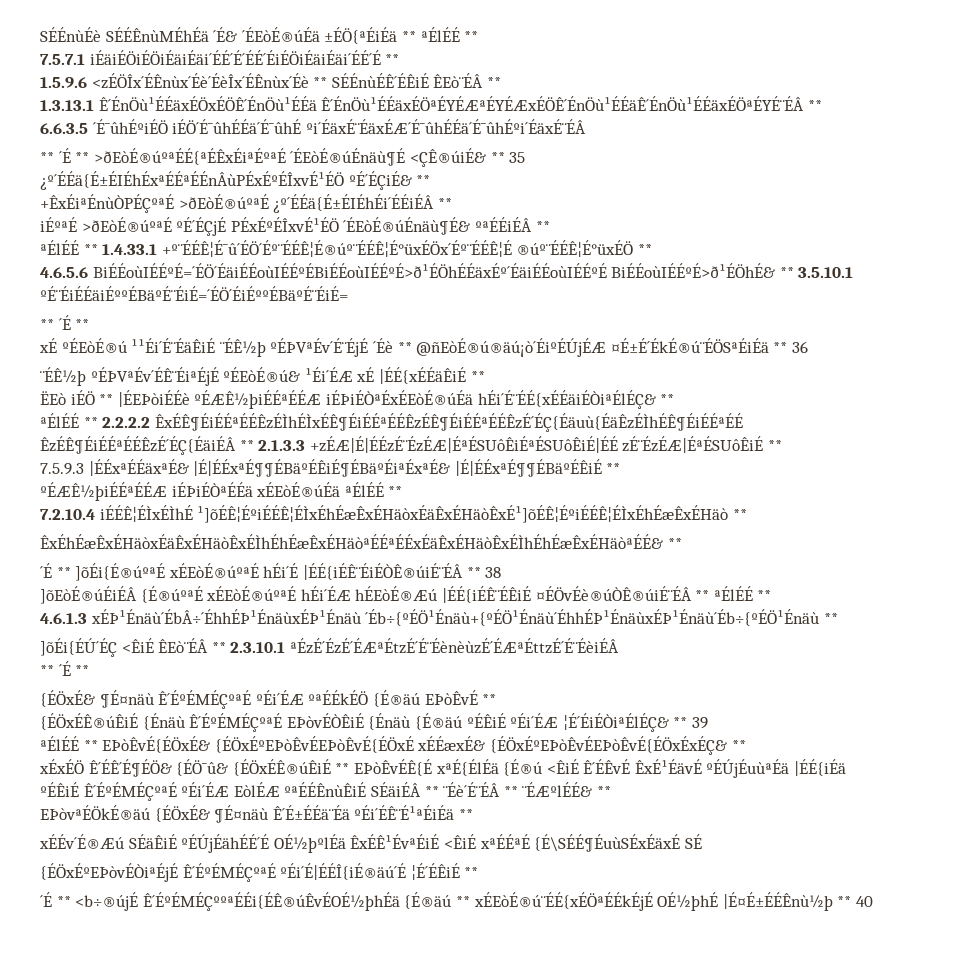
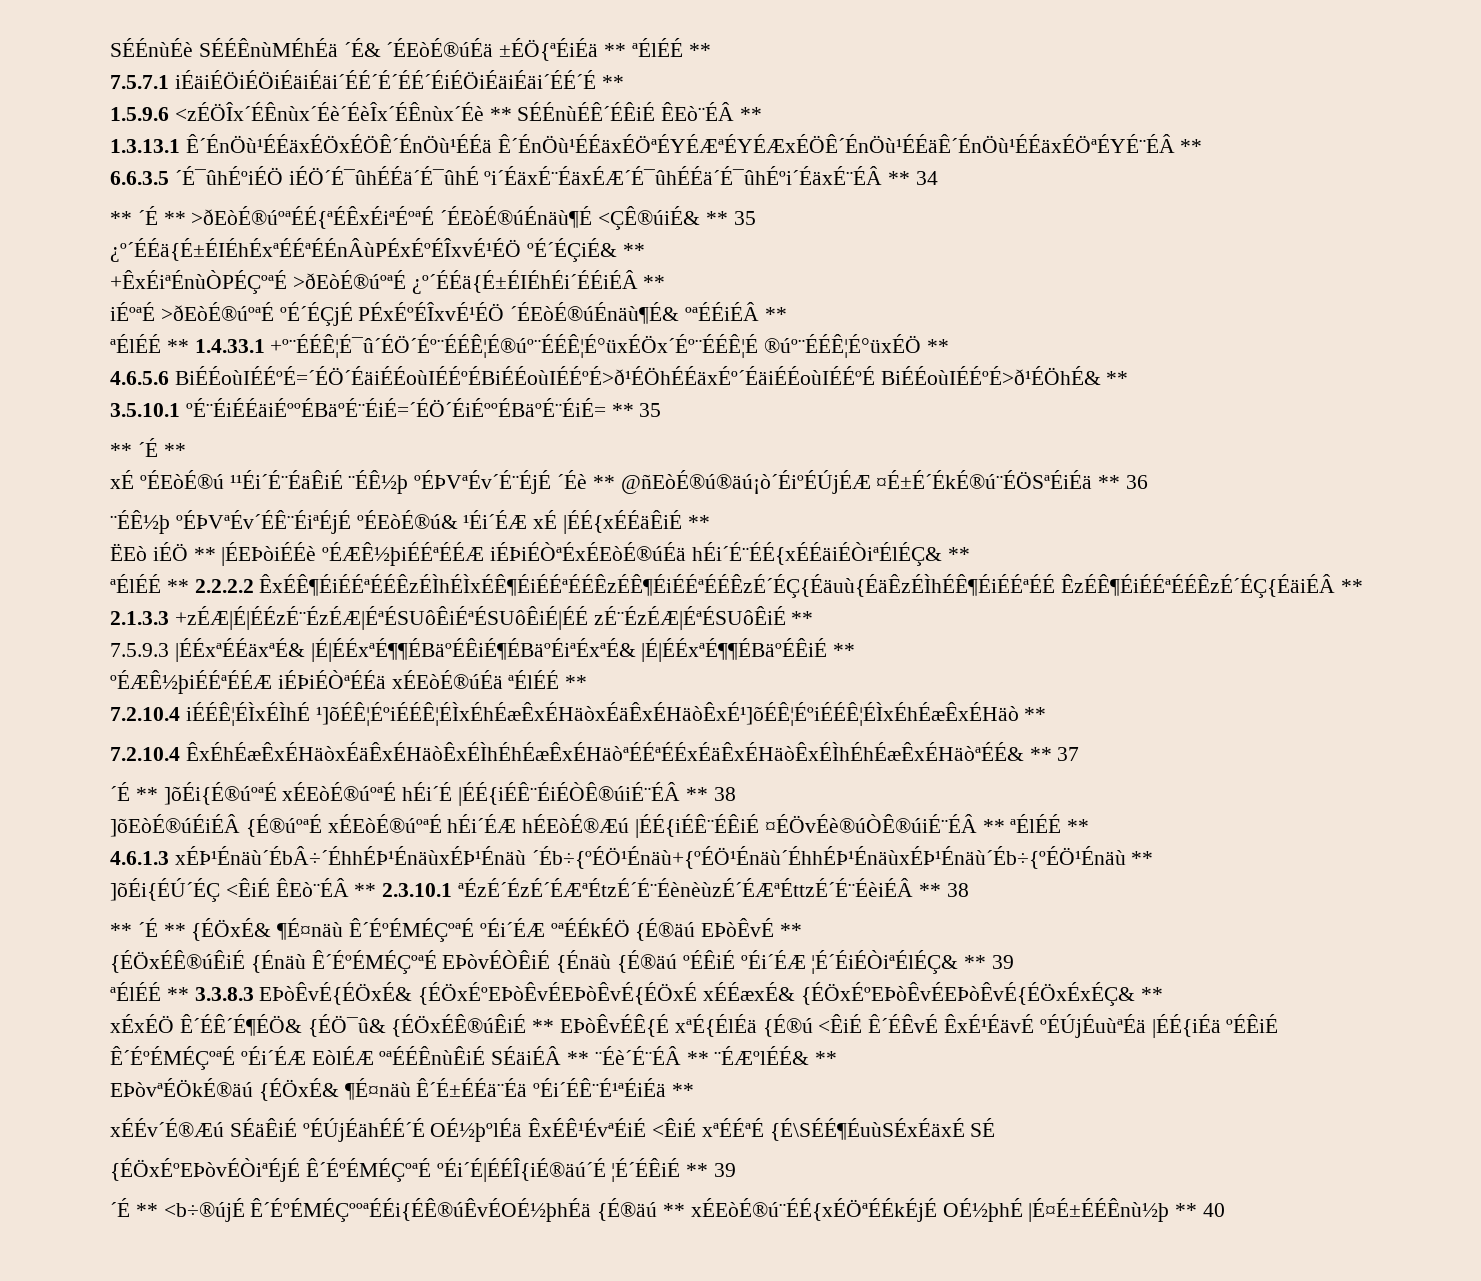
- 6.6.3.5 ´É¯ûhÉºiÉÖ iÉÖ´É¯ûhÉÉä´É¯ûhÉ ºi´ÉäxÉ¨ÉäxÉÆ´É¯ûhÉÉä´É¯ûhÉºi´ÉäxÉ¨ÉÂ
+ 6.6.3.5 ´É¯ûhÉºiÉÖ iÉÖ´É¯ûhÉÉä´É¯ûhÉ ºi´ÉäxÉ¨ÉäxÉÆ´É¯ûhÉÉä´É¯ûhÉºi´ÉäxÉ¨ÉÂ ** 34
- 4.6.5.6 BiÉÉoùIÉÉºÉ=´ÉÖ´ÉäiÉÉoùIÉÉºÉBiÉÉoùIÉÉºÉ>ð¹ÉÖhÉÉäxÉº´ÉäiÉÉoùIÉÉºÉ BiÉÉoùIÉÉºÉ>ð¹ÉÖhÉ& ** 3.5.10.1 ºÉ¨ÉiÉÉäiÉººÉBäºÉ¨ÉiÉ=´ÉÖ´ÉiÉººÉBäºÉ¨ÉiÉ=
+ 4.6.5.6 BiÉÉoùIÉÉºÉ=´ÉÖ´ÉäiÉÉoùIÉÉºÉBiÉÉoùIÉÉºÉ>ð¹ÉÖhÉÉäxÉº´ÉäiÉÉoùIÉÉºÉ BiÉÉoùIÉÉºÉ>ð¹ÉÖhÉ& **
+ 3.5.10.1 ºÉ¨ÉiÉÉäiÉººÉBäºÉ¨ÉiÉ=´ÉÖ´ÉiÉººÉBäºÉ¨ÉiÉ= ** 35
- ÊxÉhÉæÊxÉHäòxÉäÊxÉHäòÊxÉÌhÉhÉæÊxÉHäòªÉÉªÉÉxÉäÊxÉHäòÊxÉÌhÉhÉæÊxÉHäòªÉÉ& **
+ 7.2.10.4 ÊxÉhÉæÊxÉHäòxÉäÊxÉHäòÊxÉÌhÉhÉæÊxÉHäòªÉÉªÉÉxÉäÊxÉHäòÊxÉÌhÉhÉæÊxÉHäòªÉÉ& ** 37
- ]õÉi{ÉÚ´ÉÇ <ÊiÉ ÊEò¨ÉÂ ** 2.3.10.1 ªÉzÉ´ÉzÉ´ÉÆªÉtzÉ´É¨ÉènèùzÉ´ÉÆªÉttzÉ´É¨ÉèiÉÂ
- ** ´É **
- {ÉÖxÉ& ¶É¤näù Ê´ÉºÉMÉÇºªÉ ºÉi´ÉÆ ºªÉÉkÉÖ {É®äú EÞòÊvÉ **
+ ]õÉi{ÉÚ´ÉÇ <ÊiÉ ÊEò¨ÉÂ ** 2.3.10.1 ªÉzÉ´ÉzÉ´ÉÆªÉtzÉ´É¨ÉènèùzÉ´ÉÆªÉttzÉ´É¨ÉèiÉÂ ** 38
+ ** ´É ** {ÉÖxÉ& ¶É¤näù Ê´ÉºÉMÉÇºªÉ ºÉi´ÉÆ ºªÉÉkÉÖ {É®äú EÞòÊvÉ **
- ªÉlÉÉ ** EÞòÊvÉ{ÉÖxÉ& {ÉÖxÉºEÞòÊvÉEÞòÊvÉ{ÉÖxÉ xÉÉæxÉ& {ÉÖxÉºEÞòÊvÉEÞòÊvÉ{ÉÖxÉxÉÇ& **
+ ªÉlÉÉ ** 3.3.8.3 EÞòÊvÉ{ÉÖxÉ& {ÉÖxÉºEÞòÊvÉEÞòÊvÉ{ÉÖxÉ xÉÉæxÉ& {ÉÖxÉºEÞòÊvÉEÞòÊvÉ{ÉÖxÉxÉÇ& **
- {ÉÖxÉºEÞòvÉÒiªÉjÉ Ê´ÉºÉMÉÇºªÉ ºÉi´É|ÉÉÎ{iÉ®äú´É ¦É´ÉÊiÉ **
+ {ÉÖxÉºEÞòvÉÒiªÉjÉ Ê´ÉºÉMÉÇºªÉ ºÉi´É|ÉÉÎ{iÉ®äú´É ¦É´ÉÊiÉ ** 39

